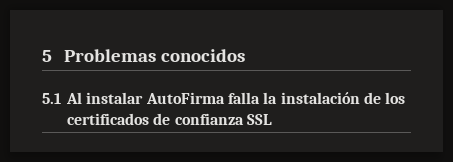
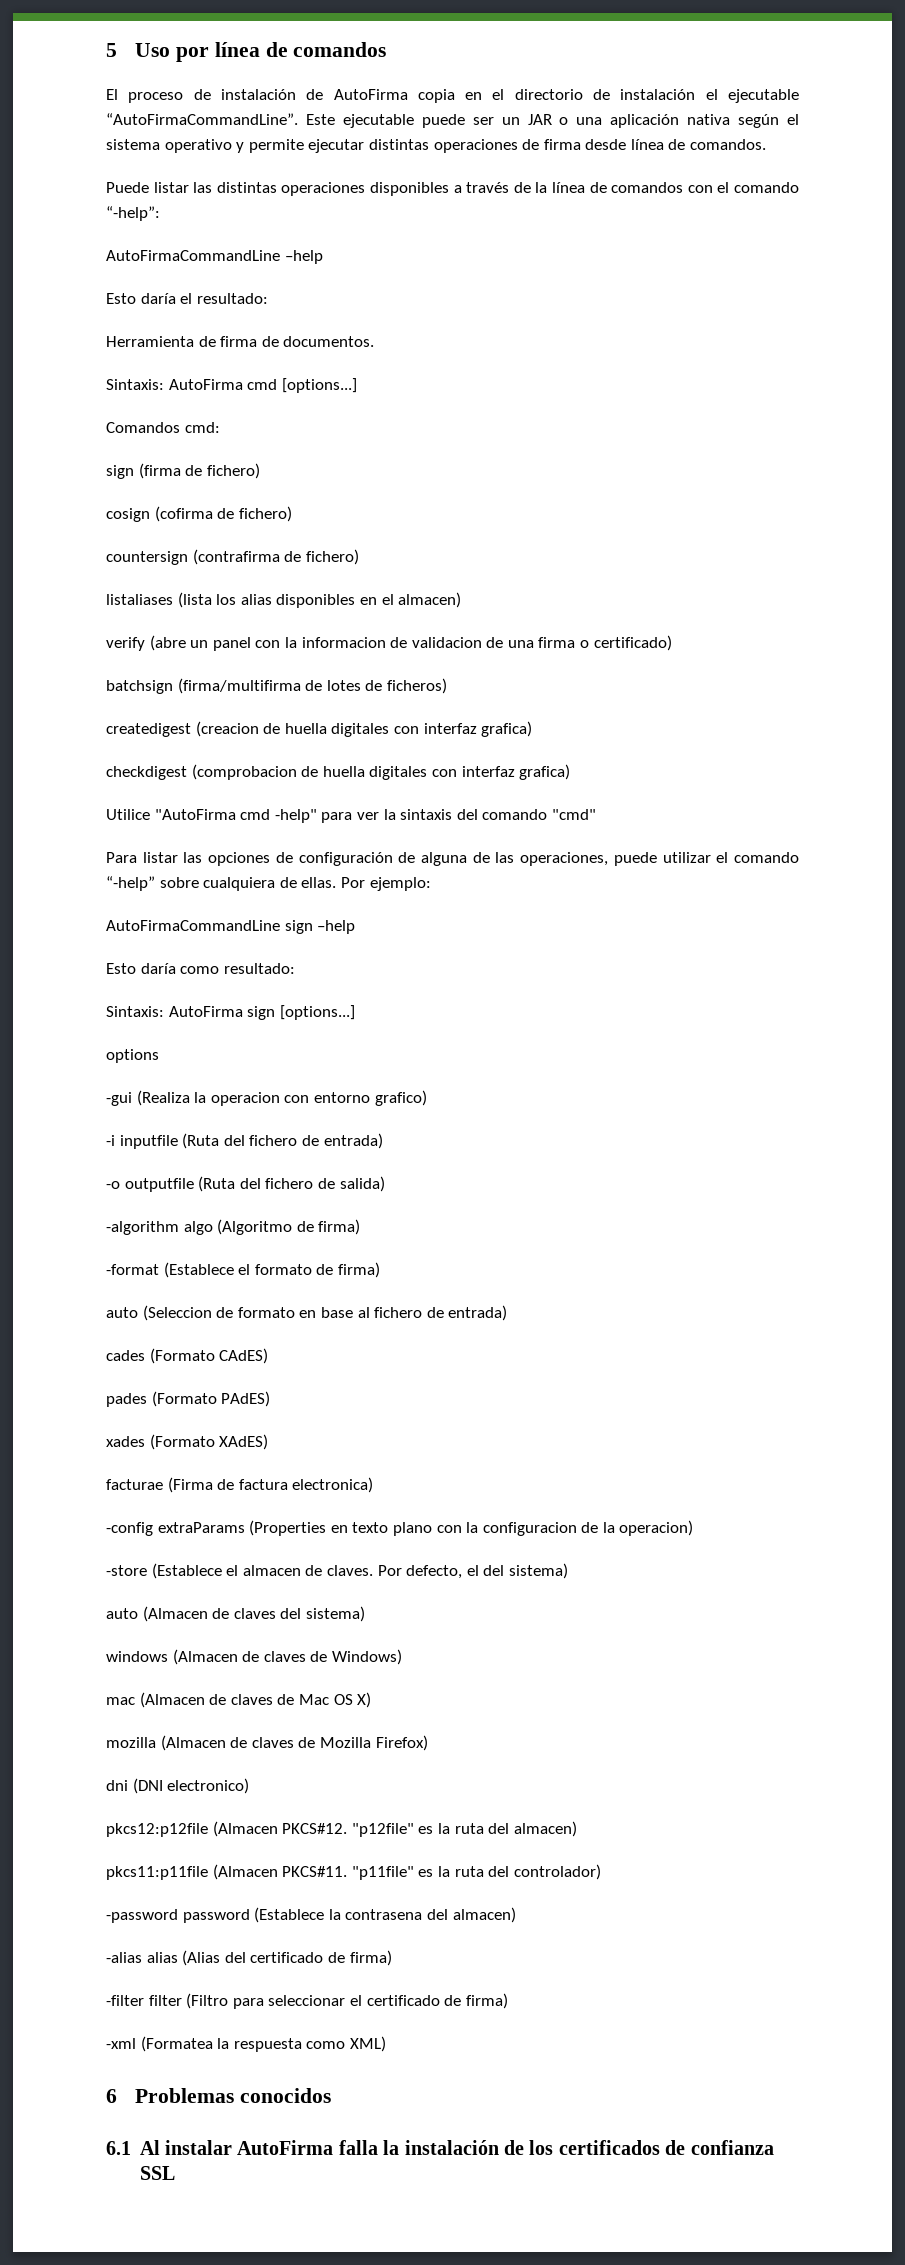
- 5 Problemas conocidos
+ 5 Uso por línea de comandos
+ El proceso de instalación de AutoFirma copia en el directorio de instalación el ejecutable “AutoFirmaCommandLine”. Este ejecutable puede ser un JAR o una aplicación nativa según el sistema operativo y permite ejecutar distintas operaciones de firma desde línea de comandos.
+ Puede listar las distintas operaciones disponibles a través de la línea de comandos con el comando “-help”:
+ AutoFirmaCommandLine –help
+ Esto daría el resultado:
+ Herramienta de firma de documentos.
+ Sintaxis: AutoFirma cmd [options...]
+ Comandos cmd:
+ sign (firma de fichero)
+ cosign (cofirma de fichero)
+ countersign (contrafirma de fichero)
+ listaliases (lista los alias disponibles en el almacen)
+ verify (abre un panel con la informacion de validacion de una firma o certificado)
+ batchsign (firma/multifirma de lotes de ficheros)
+ createdigest (creacion de huella digitales con interfaz grafica)
+ checkdigest (comprobacion de huella digitales con interfaz grafica)
+ Utilice "AutoFirma cmd -help" para ver la sintaxis del comando "cmd"
+ Para listar las opciones de configuración de alguna de las operaciones, puede utilizar el comando “-help” sobre cualquiera de ellas. Por ejemplo:
+ AutoFirmaCommandLine sign –help
+ Esto daría como resultado:
+ Sintaxis: AutoFirma sign [options...]
+ options
+ -gui (Realiza la operacion con entorno grafico)
+ -i inputfile (Ruta del fichero de entrada)
+ -o outputfile (Ruta del fichero de salida)
+ -algorithm algo (Algoritmo de firma)
+ -format (Establece el formato de firma)
+ auto (Seleccion de formato en base al fichero de entrada)
+ cades (Formato CAdES)
+ pades (Formato PAdES)
+ xades (Formato XAdES)
+ facturae (Firma de factura electronica)
+ -config extraParams (Properties en texto plano con la configuracion de la operacion)
+ -store (Establece el almacen de claves. Por defecto, el del sistema)
+ auto (Almacen de claves del sistema)
+ windows (Almacen de claves de Windows)
+ mac (Almacen de claves de Mac OS X)
+ mozilla (Almacen de claves de Mozilla Firefox)
+ dni (DNI electronico)
+ pkcs12:p12file (Almacen PKCS#12. "p12file" es la ruta del almacen)
+ pkcs11:p11file (Almacen PKCS#11. "p11file" es la ruta del controlador)
+ -password password (Establece la contrasena del almacen)
+ -alias alias (Alias del certificado de firma)
+ -filter filter (Filtro para seleccionar el certificado de firma)
+ -xml (Formatea la respuesta como XML)
+ 6 Problemas conocidos
- 5.1 Al instalar AutoFirma falla la instalación de los certificados de confianza SSL
+ 6.1 Al instalar AutoFirma falla la instalación de los certificados de confianza SSL

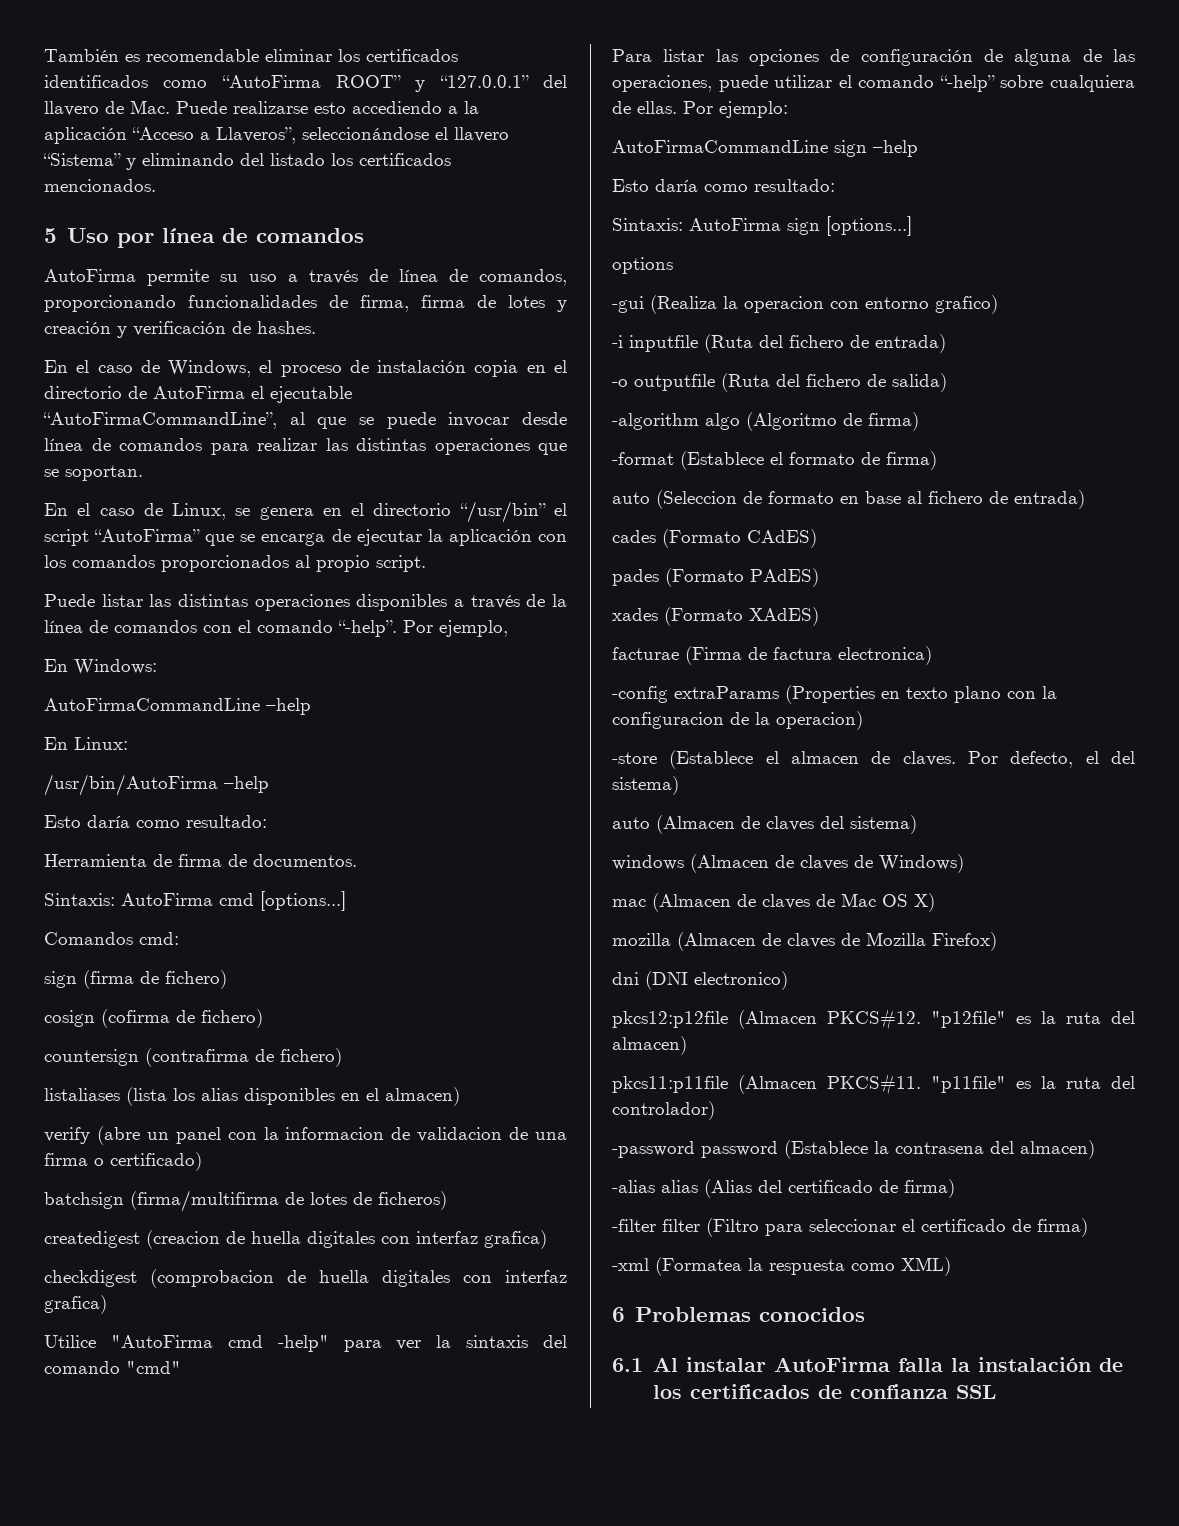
+ También es recomendable eliminar los certificados identificados como “AutoFirma ROOT” y “127.0.0.1” del llavero de Mac. Puede realizarse esto accediendo a la aplicación “Acceso a Llaveros”, seleccionándose el llavero “Sistema” y eliminando del listado los certificados mencionados.
- El proceso de instalación de AutoFirma copia en el directorio de instalación el ejecutable “AutoFirmaCommandLine”. Este ejecutable puede ser un JAR o una aplicación nativa según el sistema operativo y permite ejecutar distintas operaciones de firma desde línea de comandos.
+ AutoFirma permite su uso a través de línea de comandos, proporcionando funcionalidades de firma, firma de lotes y creación y verificación de hashes.
+ En el caso de Windows, el proceso de instalación copia en el directorio de AutoFirma el ejecutable “AutoFirmaCommandLine”, al que se puede invocar desde línea de comandos para realizar las distintas operaciones que se soportan.
+ En el caso de Linux, se genera en el directorio “/usr/bin” el script “AutoFirma” que se encarga de ejecutar la aplicación con los comandos proporcionados al propio script.
- Puede listar las distintas operaciones disponibles a través de la línea de comandos con el comando “-help”:
+ Puede listar las distintas operaciones disponibles a través de la línea de comandos con el comando “-help”. Por ejemplo,
+ En Windows:
  AutoFirmaCommandLine –help
- Esto daría el resultado:
+ En Linux:
+ /usr/bin/AutoFirma –help
+ Esto daría como resultado:

